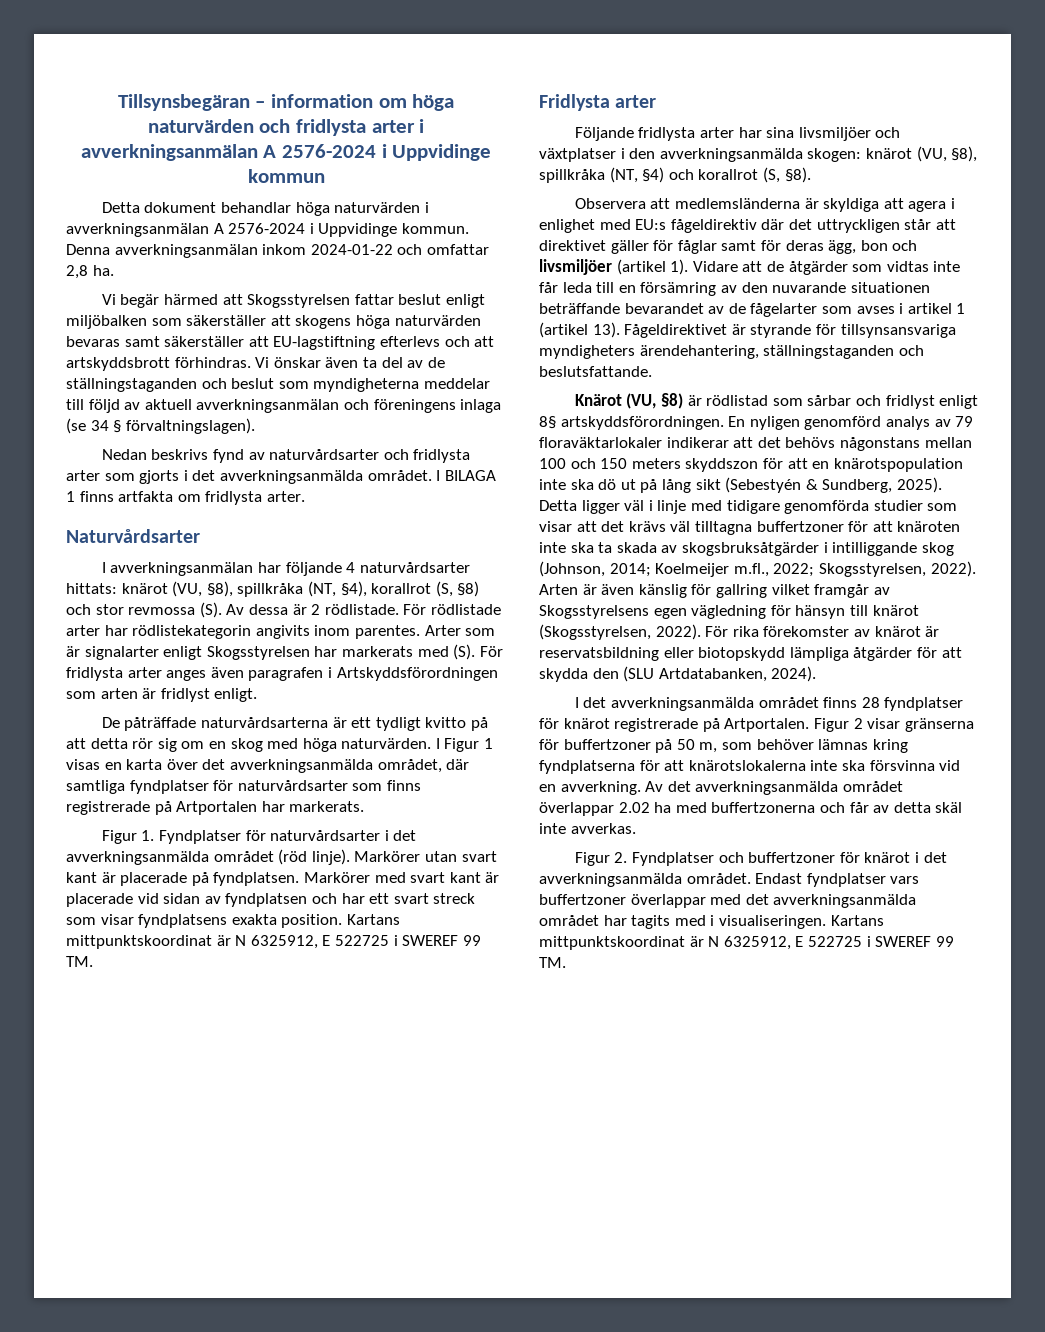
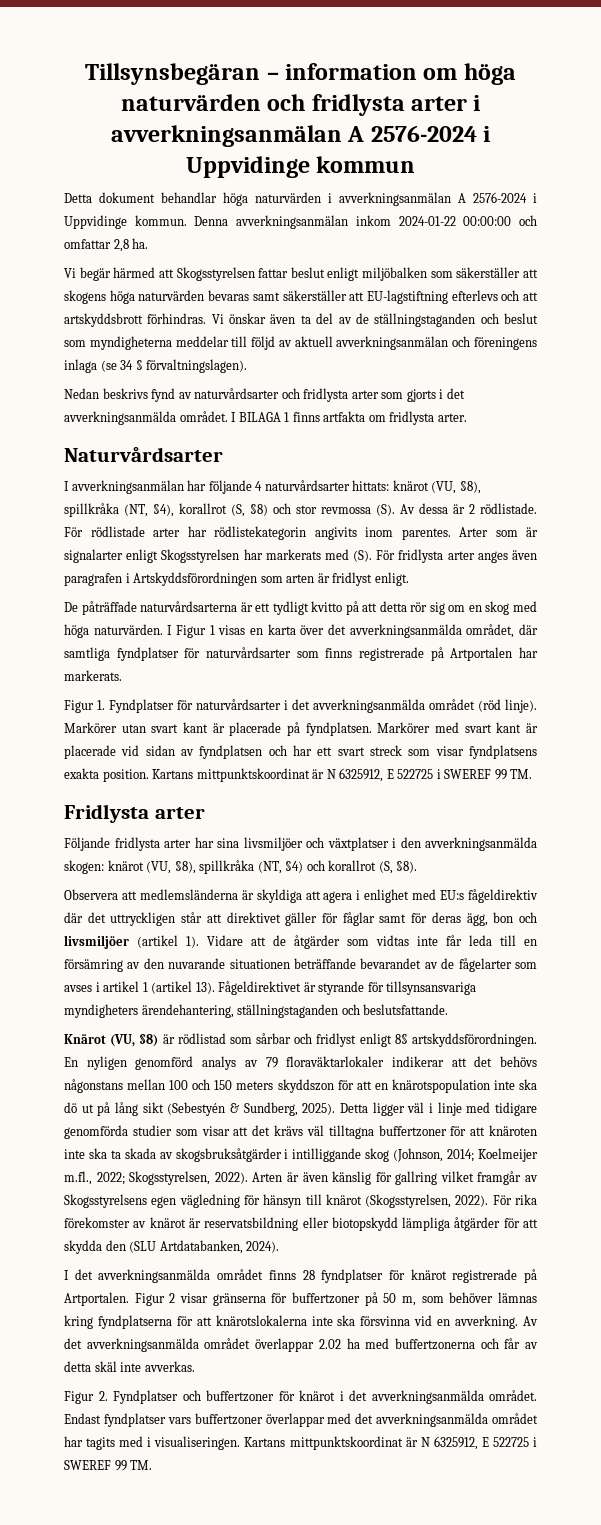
- Denna avverkningsanmälan inkom 2024-01-22 och omfattar 2,8 ha.
+ Denna avverkningsanmälan inkom 2024-01-22 00:00:00 och omfattar 2,8 ha.

